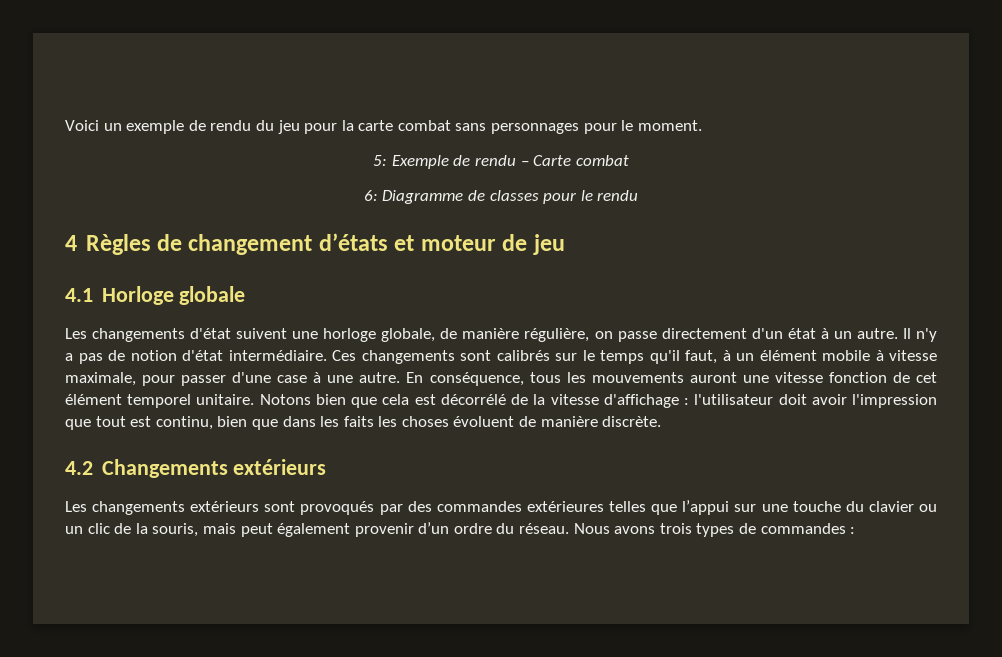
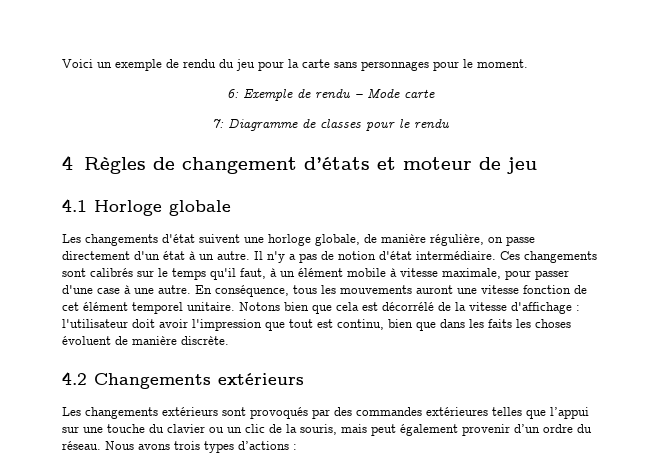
- Voici un exemple de rendu du jeu pour la carte combat sans personnages pour le moment.
+ Voici un exemple de rendu du jeu pour la carte sans personnages pour le moment.
- 5: Exemple de rendu – Carte combat
- 6: Diagramme de classes pour le rendu
+ 6: Exemple de rendu – Mode carte
+ 7: Diagramme de classes pour le rendu
- Nous avons trois types de commandes :
+ Nous avons trois types d’actions :

